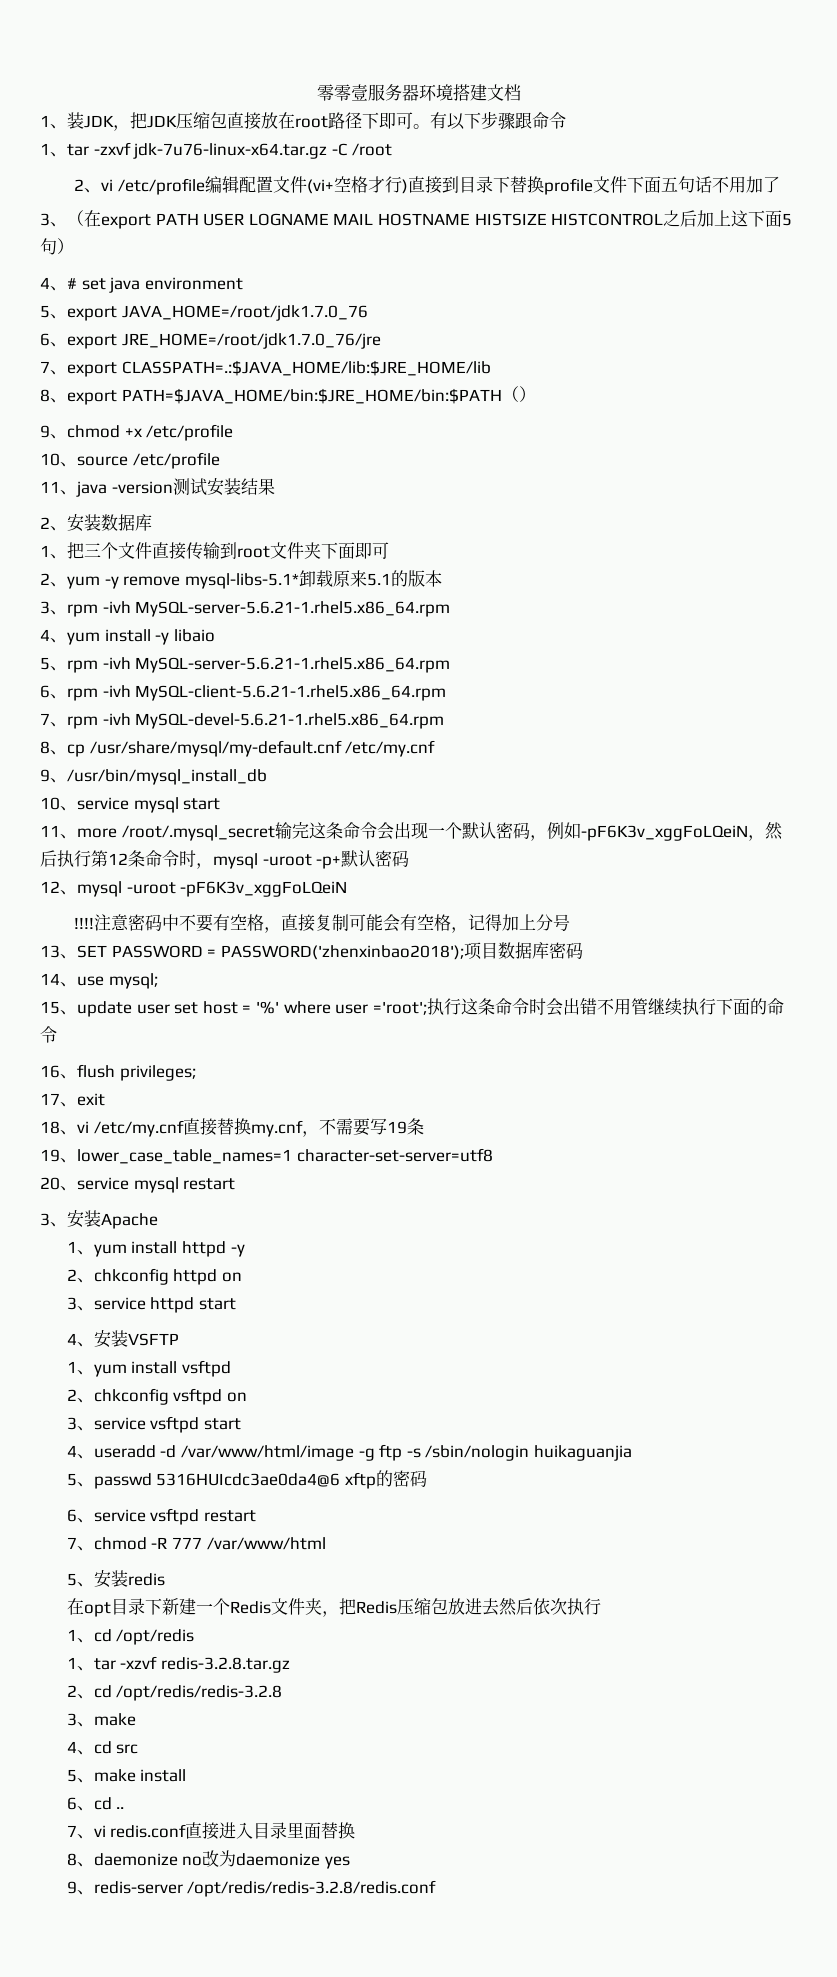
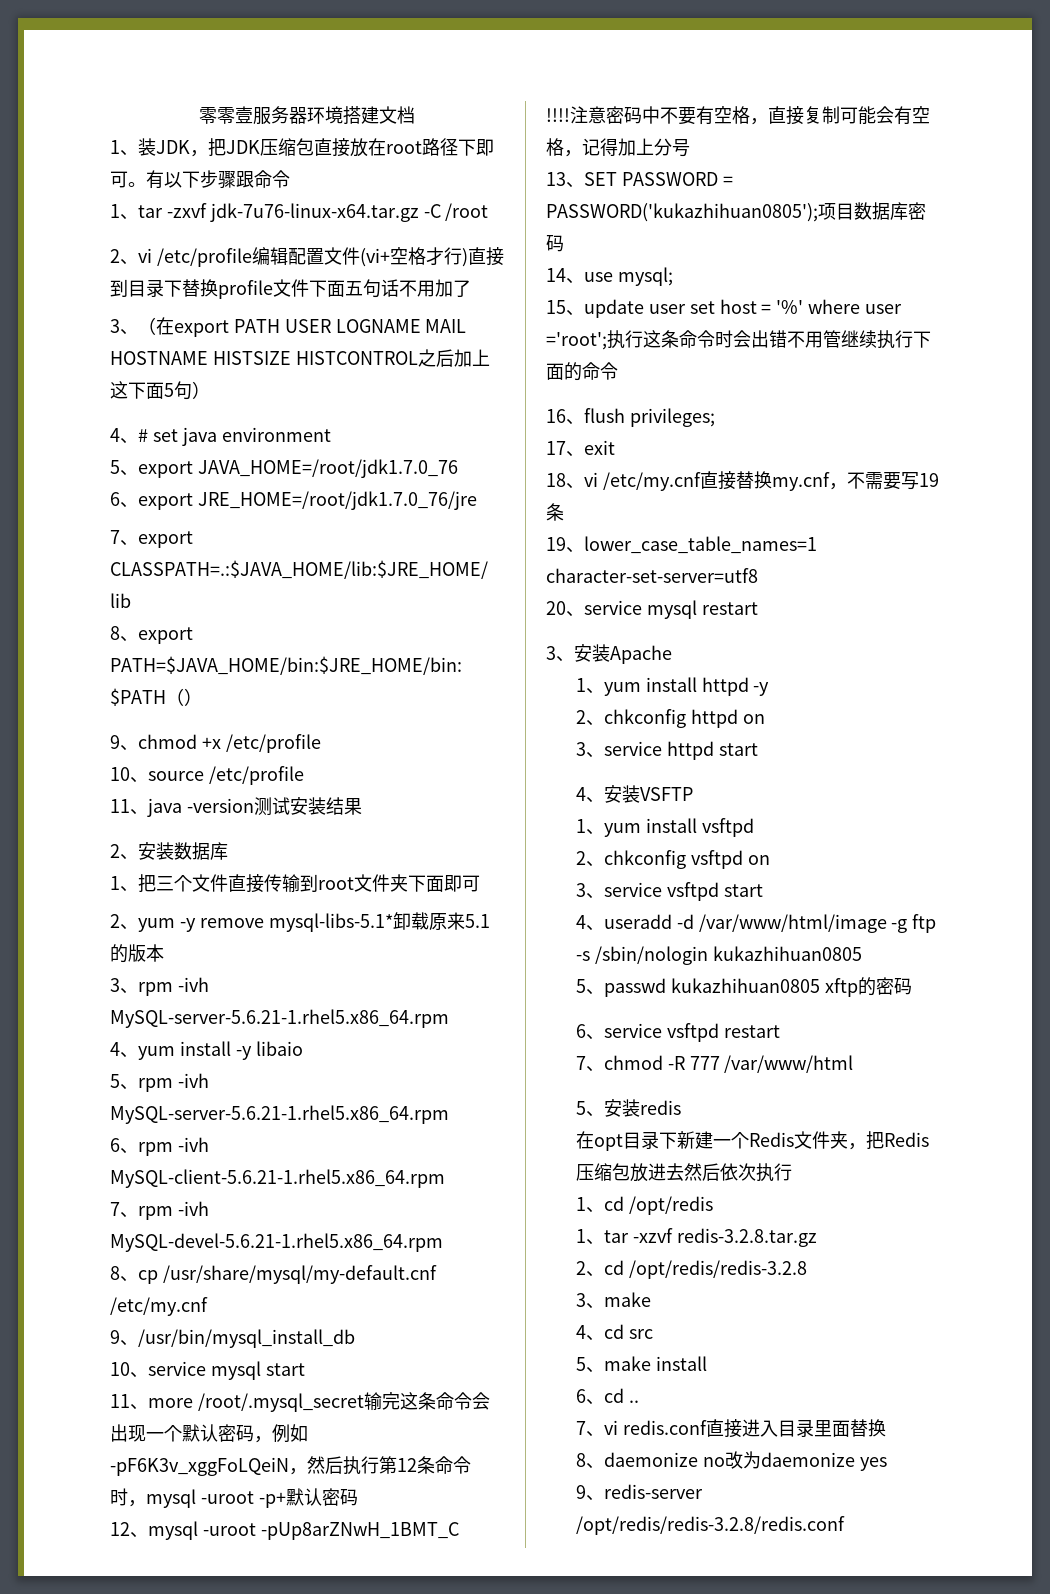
- 12、mysql -uroot -pF6K3v_xggFoLQeiN
+ 12、mysql -uroot -pUp8arZNwH_1BMT_C
- 13、SET PASSWORD = PASSWORD('zhenxinbao2018');项目数据库密码
+ 13、SET PASSWORD = PASSWORD('kukazhihuan0805');项目数据库密码
- 4、useradd -d /var/www/html/image -g ftp -s /sbin/nologin huikaguanjia
+ 4、useradd -d /var/www/html/image -g ftp -s /sbin/nologin kukazhihuan0805
- 5、passwd 5316HUIcdc3ae0da4@6 xftp的密码
+ 5、passwd kukazhihuan0805 xftp的密码

